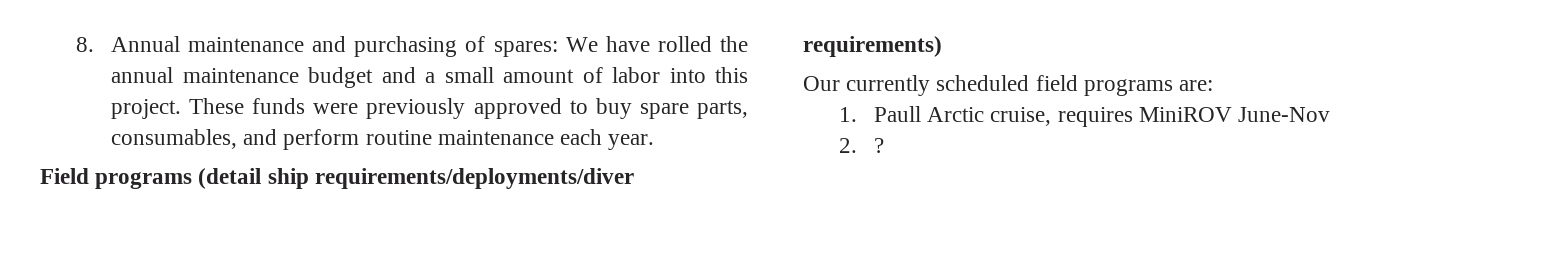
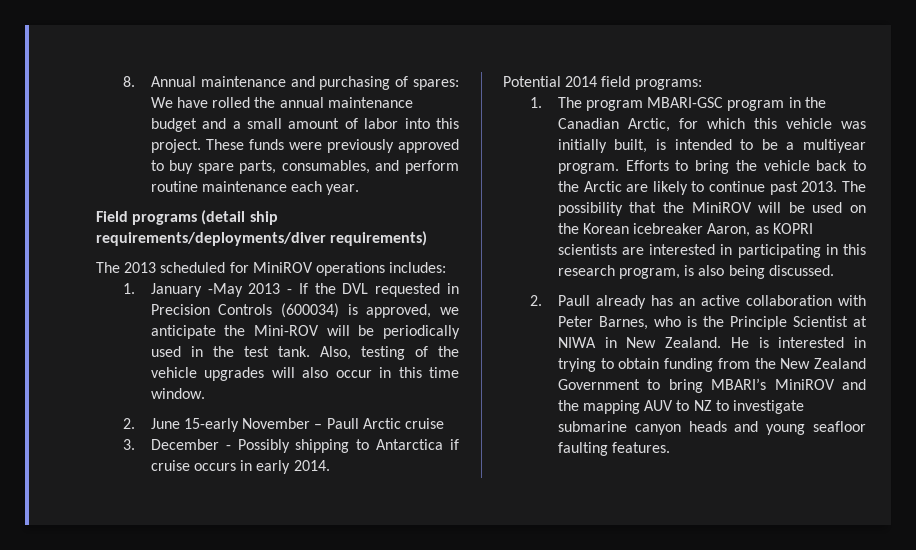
- Our currently scheduled field programs are:
- 1. Paull Arctic cruise, requires MiniROV June-Nov
- 2. ?
+ The 2013 scheduled for MiniROV operations includes:
+ 1. January -May 2013 - If the DVL requested in Precision Controls (600034) is approved, we anticipate the Mini-ROV will be periodically used in the test tank. Also, testing of the vehicle upgrades will also occur in this time window.
+ 2. June 15-early November – Paull Arctic cruise
+ 3. December - Possibly shipping to Antarctica if cruise occurs in early 2014.
+ Potential 2014 field programs:
+ 1. The program MBARI-GSC program in the Canadian Arctic, for which this vehicle was initially built, is intended to be a multiyear program. Efforts to bring the vehicle back to the Arctic are likely to continue past 2013. The possibility that the MiniROV will be used on the Korean icebreaker Aaron, as KOPRI scientists are interested in participating in this research program, is also being discussed.
+ 2. Paull already has an active collaboration with Peter Barnes, who is the Principle Scientist at NIWA in New Zealand. He is interested in trying to obtain funding from the New Zealand Government to bring MBARI’s MiniROV and the mapping AUV to NZ to investigate submarine canyon heads and young seafloor faulting features.

